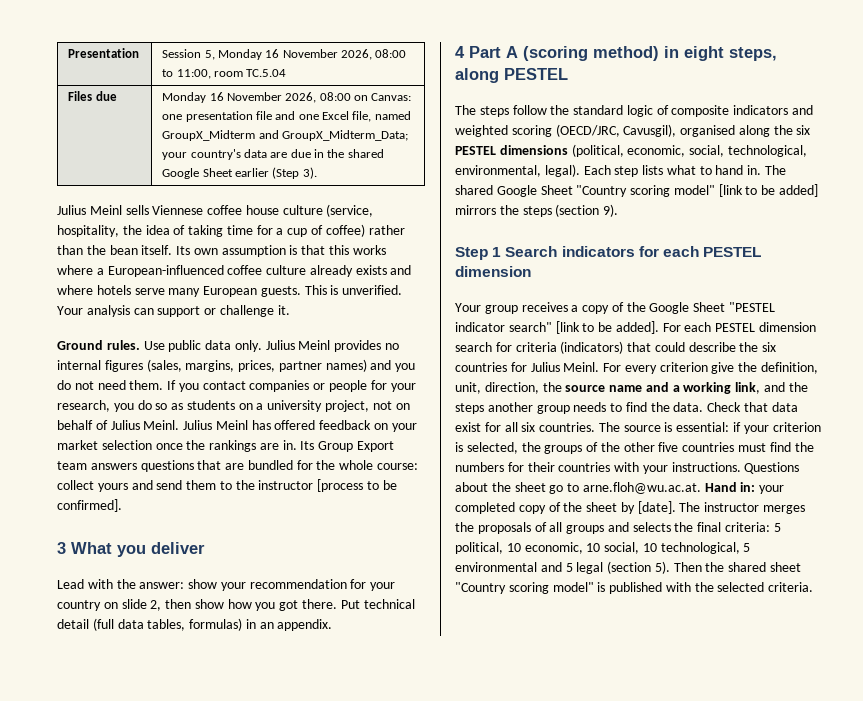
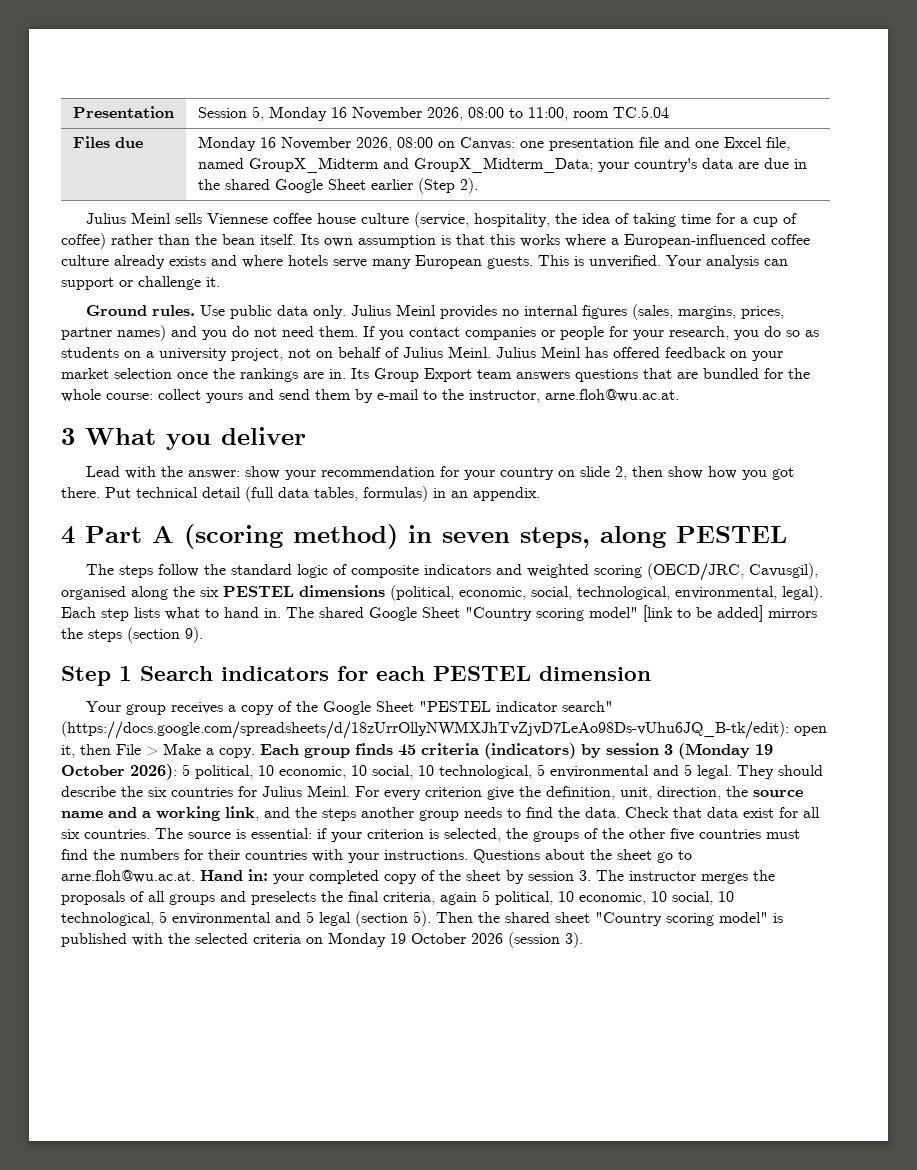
- Files due | Monday 16 November 2026, 08:00 on Canvas: one presentation file and one Excel file, named GroupX_Midterm and GroupX_Midterm_Data; your country's data are due in the shared Google Sheet earlier (Step 3).
+ Files due | Monday 16 November 2026, 08:00 on Canvas: one presentation file and one Excel file, named GroupX_Midterm and GroupX_Midterm_Data; your country's data are due in the shared Google Sheet earlier (Step 2).
- Its Group Export team answers questions that are bundled for the whole course: collect yours and send them to the instructor [process to be confirmed].
+ Its Group Export team answers questions that are bundled for the whole course: collect yours and send them by e-mail to the instructor, arne.floh@wu.ac.at.
- 4 Part A (scoring method) in eight steps, along PESTEL
+ 4 Part A (scoring method) in seven steps, along PESTEL
- Your group receives a copy of the Google Sheet "PESTEL indicator search" [link to be added]. For each PESTEL dimension search for criteria (indicators) that could describe the six countries for Julius Meinl.
+ Your group receives a copy of the Google Sheet "PESTEL indicator search" (https://docs.google.com/spreadsheets/d/18zUrrOllyNWMXJhTvZjvD7LeAo98Ds-vUhu6JQ_B-tk/edit): open it, then File > Make a copy. Each group finds 45 criteria (indicators) by session 3 (Monday 19 October 2026): 5 political, 10 economic, 10 social, 10 technological, 5 environmental and 5 legal. They should describe the six countries for Julius Meinl.
- Questions about the sheet go to arne.floh@wu.ac.at. Hand in: your completed copy of the sheet by [date]. The instructor merges the proposals of all groups and selects the final criteria: 5 political, 10 economic, 10 social, 10 technological, 5 environmental and 5 legal (section 5).
+ Questions about the sheet go to arne.floh@wu.ac.at. Hand in: your completed copy of the sheet by session 3. The instructor merges the proposals of all groups and preselects the final criteria, again 5 political, 10 economic, 10 social, 10 technological, 5 environmental and 5 legal (section 5).
- Then the shared sheet "Country scoring model" is published with the selected criteria.
+ Then the shared sheet "Country scoring model" is published with the selected criteria on Monday 19 October 2026 (session 3).

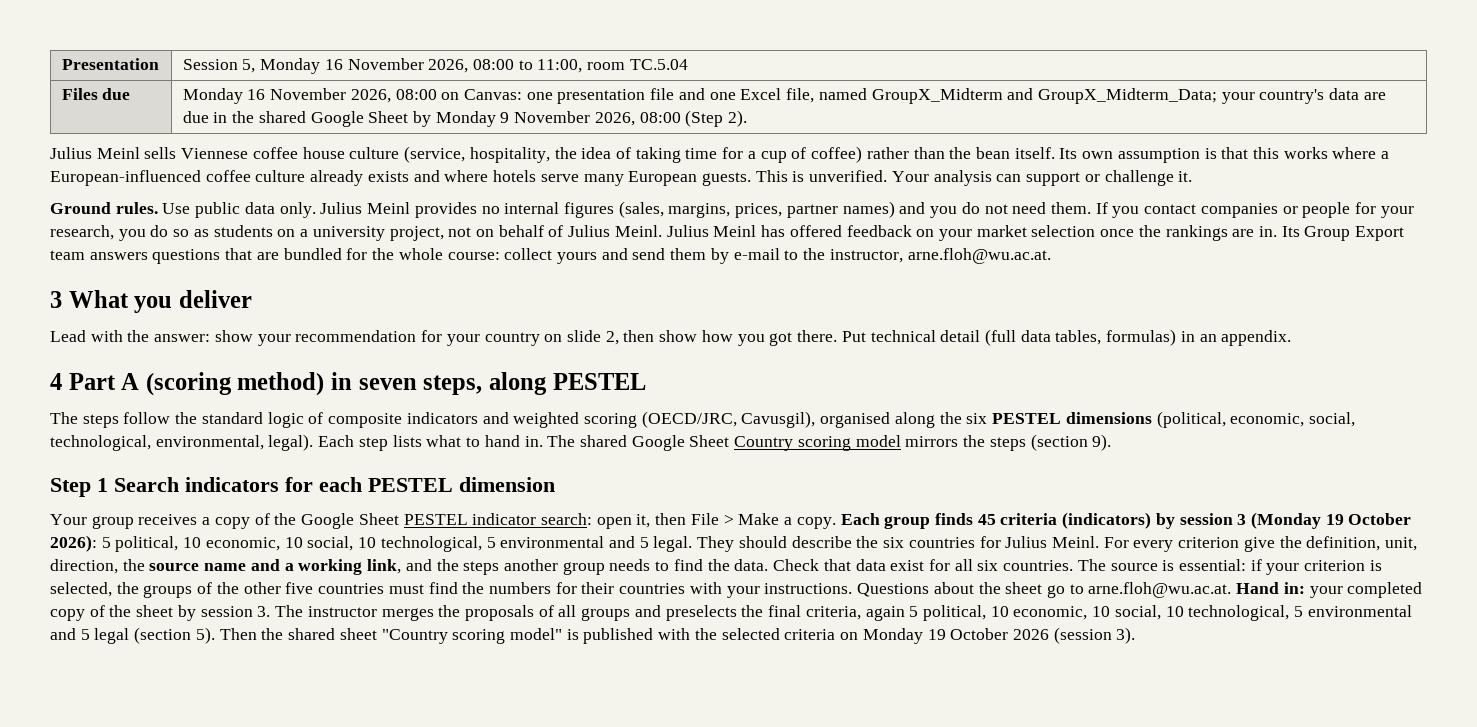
- Files due | Monday 16 November 2026, 08:00 on Canvas: one presentation file and one Excel file, named GroupX_Midterm and GroupX_Midterm_Data; your country's data are due in the shared Google Sheet earlier (Step 2).
+ Files due | Monday 16 November 2026, 08:00 on Canvas: one presentation file and one Excel file, named GroupX_Midterm and GroupX_Midterm_Data; your country's data are due in the shared Google Sheet by Monday 9 November 2026, 08:00 (Step 2).
- The shared Google Sheet "Country scoring model" [link to be added] mirrors the steps (section 9).
+ The shared Google Sheet Country scoring model mirrors the steps (section 9).
- Your group receives a copy of the Google Sheet "PESTEL indicator search" (https://docs.google.com/spreadsheets/d/18zUrrOllyNWMXJhTvZjvD7LeAo98Ds-vUhu6JQ_B-tk/edit): open it, then File > Make a copy.
+ Your group receives a copy of the Google Sheet PESTEL indicator search: open it, then File > Make a copy.

